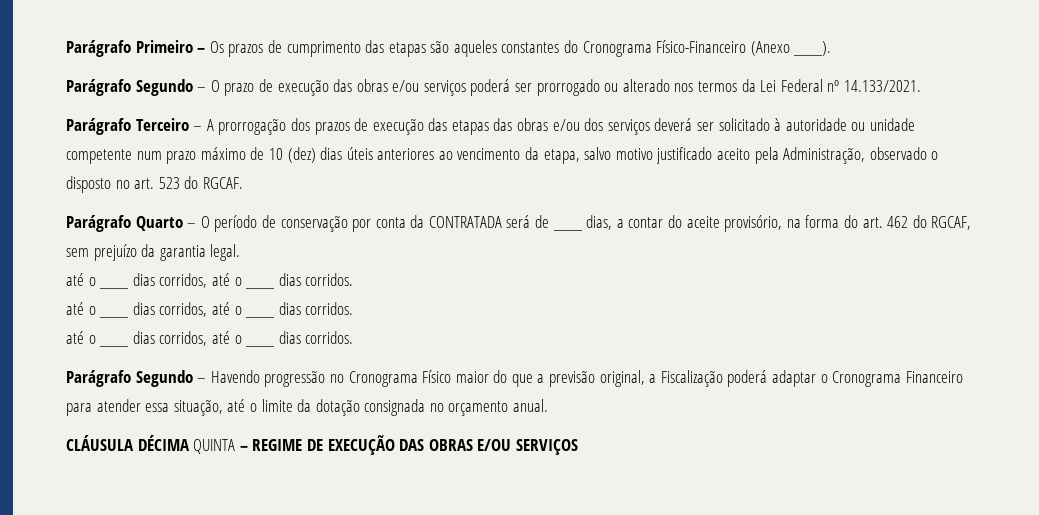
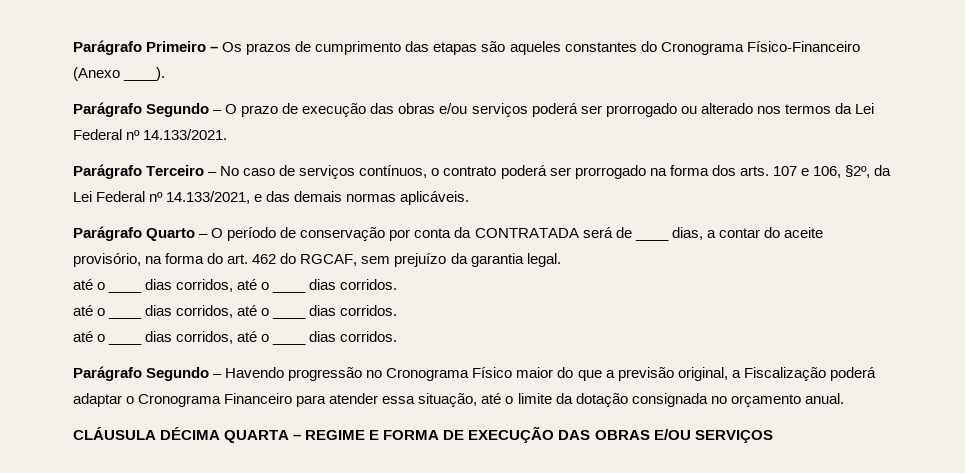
- Parágrafo Terceiro – A prorrogação dos prazos de execução das etapas das obras e/ou dos serviços deverá ser solicitado à autoridade ou unidade competente num prazo máximo de 10 (dez) dias úteis anteriores ao vencimento da etapa, salvo motivo justificado aceito pela Administração, observado o disposto no art. 523 do RGCAF.
+ Parágrafo Terceiro – No caso de serviços contínuos, o contrato poderá ser prorrogado na forma dos arts. 107 e 106, §2º, da Lei Federal nº 14.133/2021, e das demais normas aplicáveis.
- CLÁUSULA DÉCIMA QUINTA – REGIME DE EXECUÇÃO DAS OBRAS E/OU SERVIÇOS
+ CLÁUSULA DÉCIMA QUARTA – REGIME E FORMA DE EXECUÇÃO DAS OBRAS E/OU SERVIÇOS

